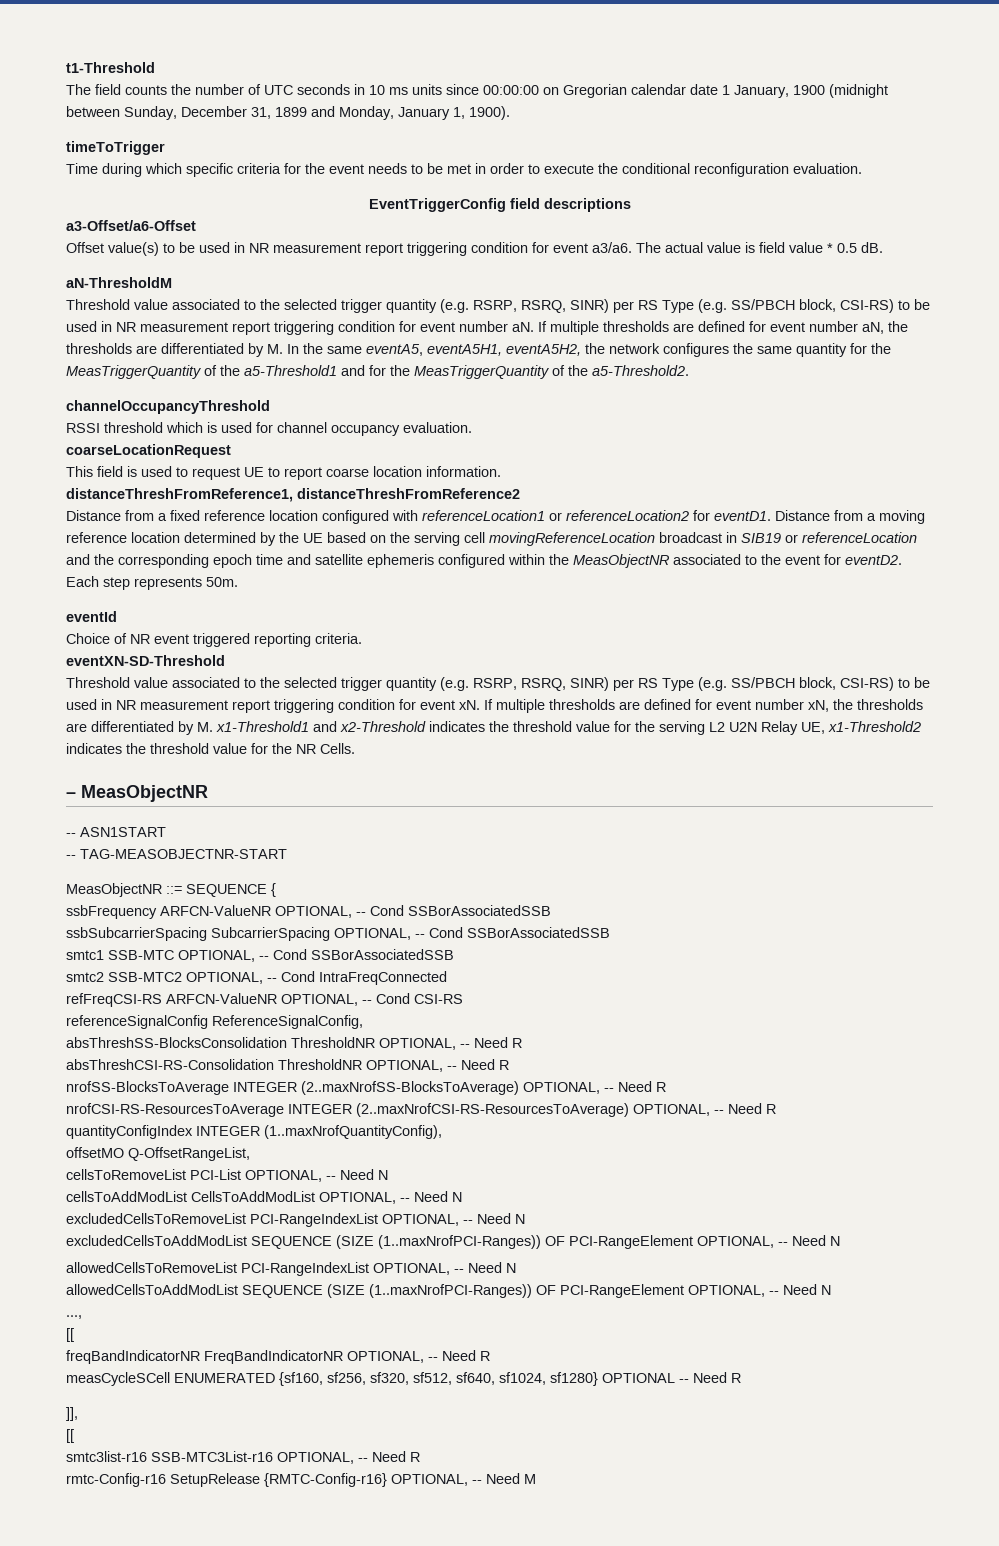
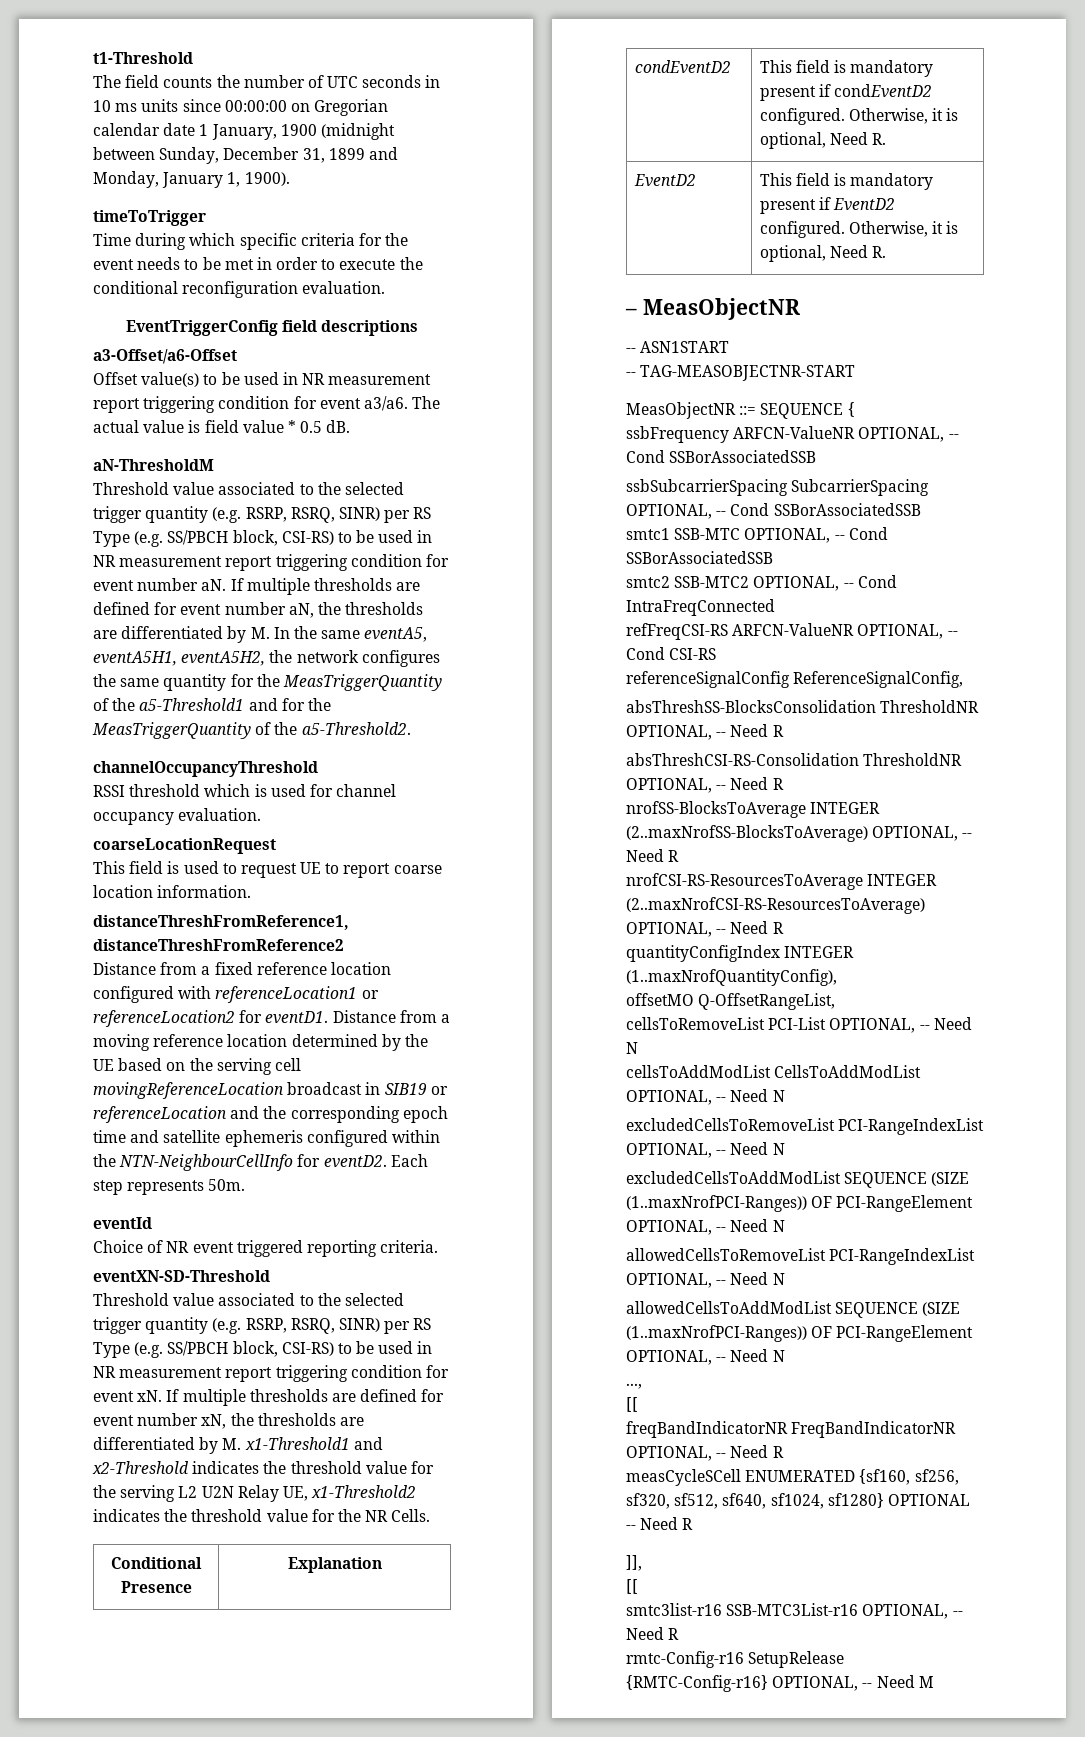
- Distance from a moving reference location determined by the UE based on the serving cell movingReferenceLocation broadcast in SIB19 or referenceLocation and the corresponding epoch time and satellite ephemeris configured within the MeasObjectNR associated to the event for eventD2.
+ Distance from a moving reference location determined by the UE based on the serving cell movingReferenceLocation broadcast in SIB19 or referenceLocation and the corresponding epoch time and satellite ephemeris configured within the NTN-NeighbourCellInfo for eventD2.
+ Conditional Presence | Explanation
+ condEventD2 | This field is mandatory present if condEventD2 configured. Otherwise, it is optional, Need R.
+ EventD2 | This field is mandatory present if EventD2 configured. Otherwise, it is optional, Need R.

